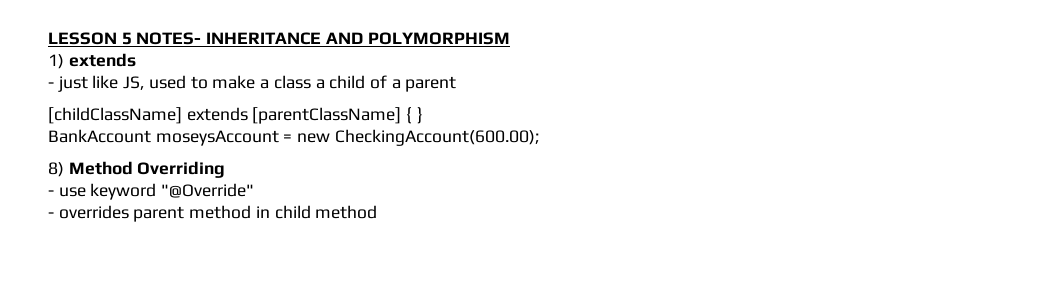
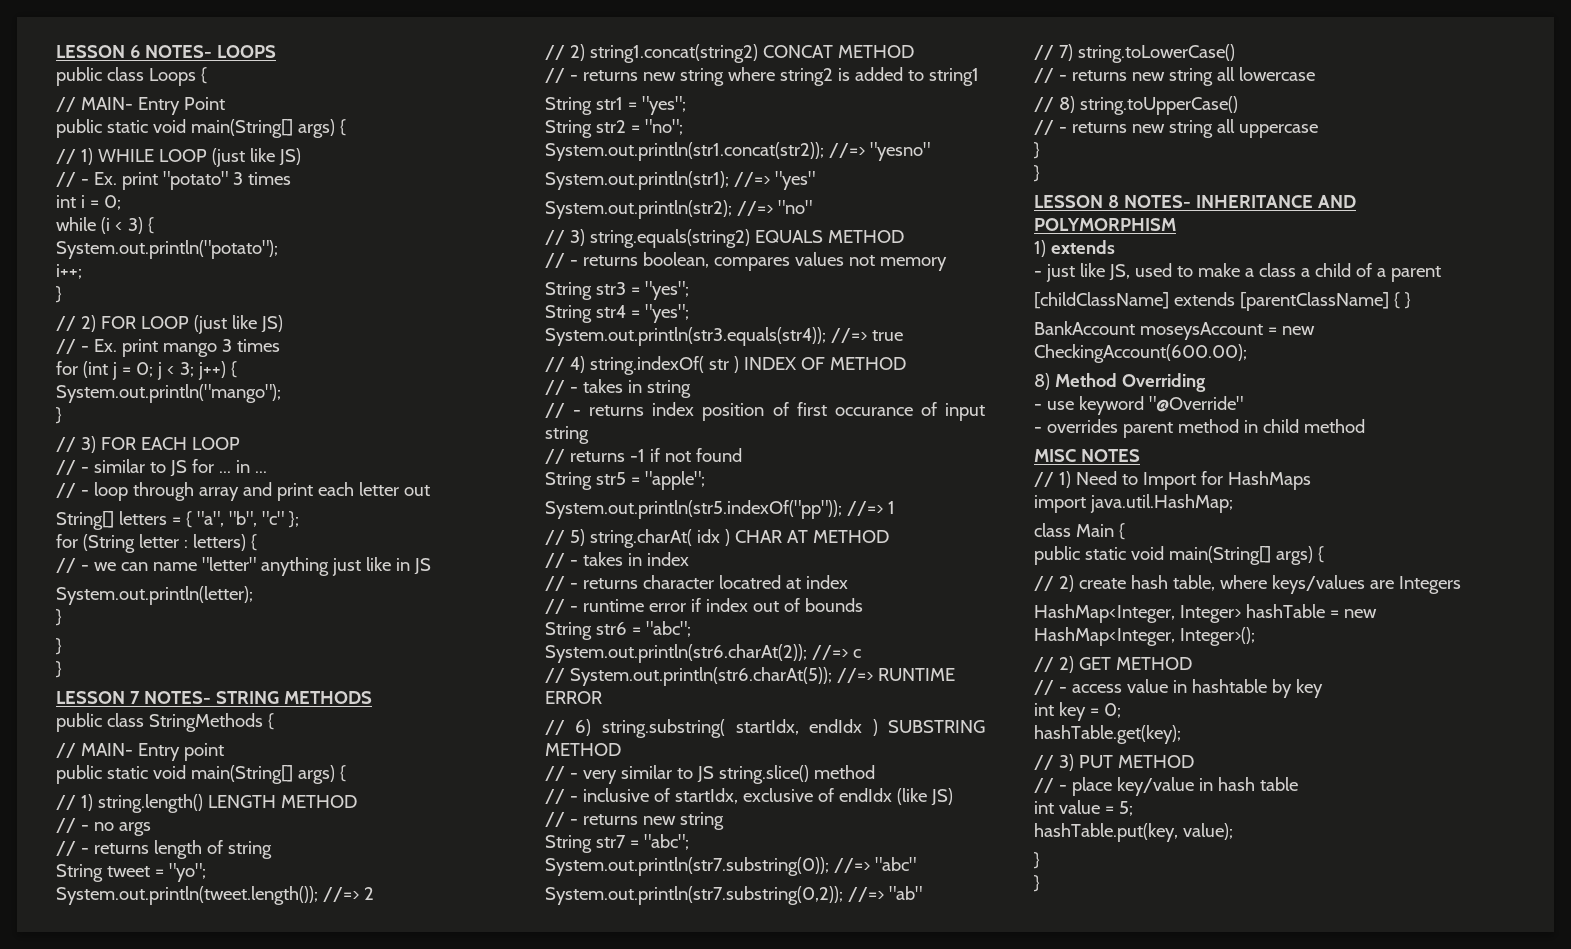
- LESSON 5 NOTES- INHERITANCE AND POLYMORPHISM
+ LESSON 6 NOTES- LOOPS
+ public class Loops {
+ // MAIN- Entry Point
+ public static void main(String[] args) {
+ // 1) WHILE LOOP (just like JS)
+ // - Ex. print "potato" 3 times
+ int i = 0;
+ while (i < 3) {
+ System.out.println("potato");
+ i++;
+ }
+ // 2) FOR LOOP (just like JS)
+ // - Ex. print mango 3 times
+ for (int j = 0; j < 3; j++) {
+ System.out.println("mango");
+ }
+ // 3) FOR EACH LOOP
+ // - similar to JS for ... in ...
+ // - loop through array and print each letter out
+ String[] letters = { "a", "b", "c" };
+ for (String letter : letters) {
+ // - we can name "letter" anything just like in JS
+ System.out.println(letter);
+ }
+ }
+ }
+ LESSON 7 NOTES- STRING METHODS
+ public class StringMethods {
+ // MAIN- Entry point
+ public static void main(String[] args) {
+ // 1) string.length() LENGTH METHOD
+ // - no args
+ // - returns length of string
+ String tweet = "yo";
+ System.out.println(tweet.length()); //=> 2
+ // 2) string1.concat(string2) CONCAT METHOD
+ // - returns new string where string2 is added to string1
+ String str1 = "yes";
+ String str2 = "no";
+ System.out.println(str1.concat(str2)); //=> "yesno"
+ System.out.println(str1); //=> "yes"
+ System.out.println(str2); //=> "no"
+ // 3) string.equals(string2) EQUALS METHOD
+ // - returns boolean, compares values not memory
+ String str3 = "yes";
+ String str4 = "yes";
+ System.out.println(str3.equals(str4)); //=> true
+ // 4) string.indexOf( str ) INDEX OF METHOD
+ // - takes in string
+ // - returns index position of first occurance of input string
+ // returns -1 if not found
+ String str5 = "apple";
+ System.out.println(str5.indexOf("pp")); //=> 1
+ // 5) string.charAt( idx ) CHAR AT METHOD
+ // - takes in index
+ // - returns character locatred at index
+ // - runtime error if index out of bounds
+ String str6 = "abc";
+ System.out.println(str6.charAt(2)); //=> c
+ // System.out.println(str6.charAt(5)); //=> RUNTIME ERROR
+ // 6) string.substring( startIdx, endIdx ) SUBSTRING METHOD
+ // - very similar to JS string.slice() method
+ // - inclusive of startIdx, exclusive of endIdx (like JS)
+ // - returns new string
+ String str7 = "abc";
+ System.out.println(str7.substring(0)); //=> "abc"
+ System.out.println(str7.substring(0,2)); //=> "ab"
+ // 7) string.toLowerCase()
+ // - returns new string all lowercase
+ // 8) string.toUpperCase()
+ // - returns new string all uppercase
+ }
+ }
+ LESSON 8 NOTES- INHERITANCE AND POLYMORPHISM
+ MISC NOTES
+ // 1) Need to Import for HashMaps
+ import java.util.HashMap;
+ class Main {
+ public static void main(String[] args) {
+ // 2) create hash table, where keys/values are Integers
+ HashMap<Integer, Integer> hashTable = new HashMap<Integer, Integer>();
+ // 2) GET METHOD
+ // - access value in hashtable by key
+ int key = 0;
+ hashTable.get(key);
+ // 3) PUT METHOD
+ // - place key/value in hash table
+ int value = 5;
+ hashTable.put(key, value);
+ }
+ }

